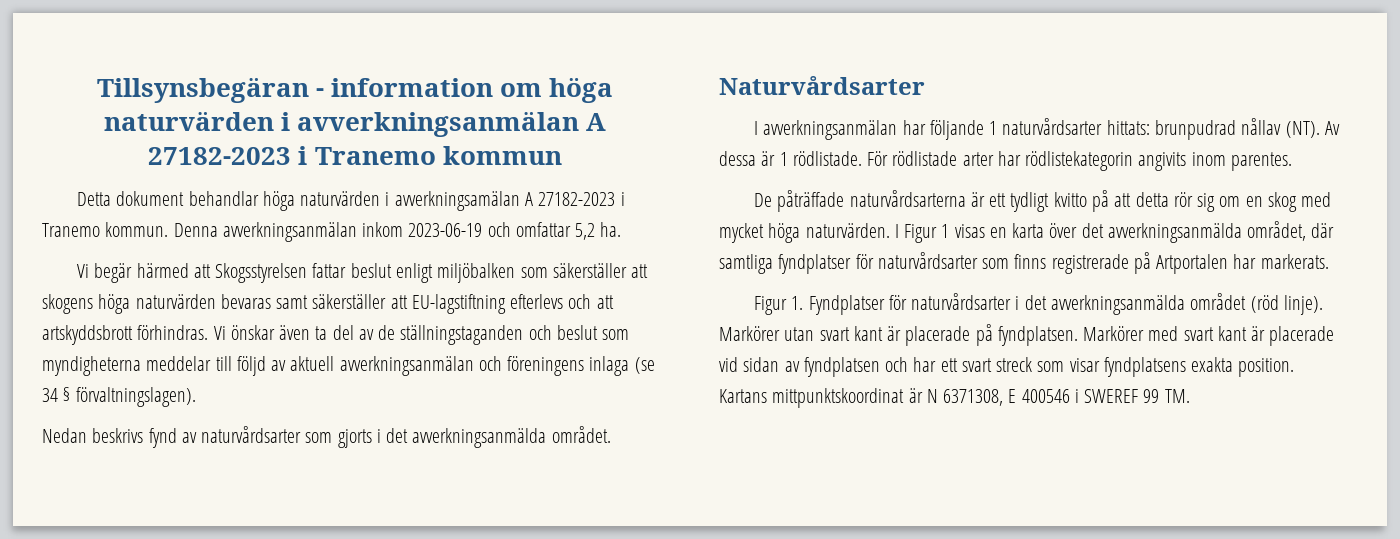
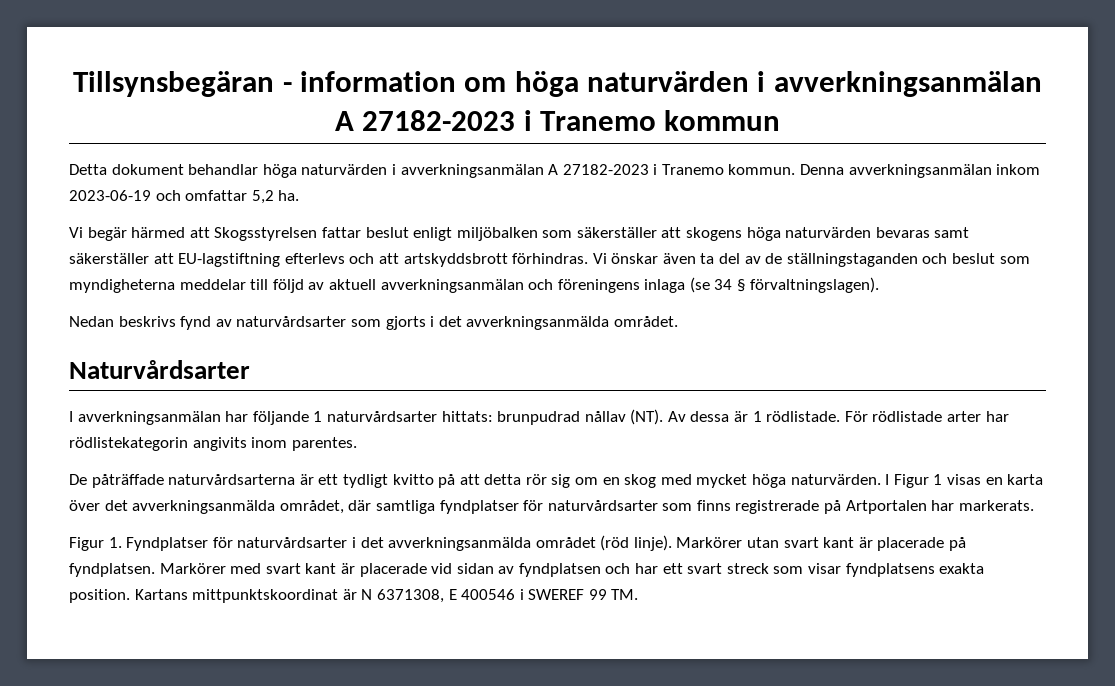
- Detta dokument behandlar höga naturvärden i avverkningsamälan A 27182-2023 i Tranemo kommun.
+ Detta dokument behandlar höga naturvärden i avverkningsanmälan A 27182-2023 i Tranemo kommun.

